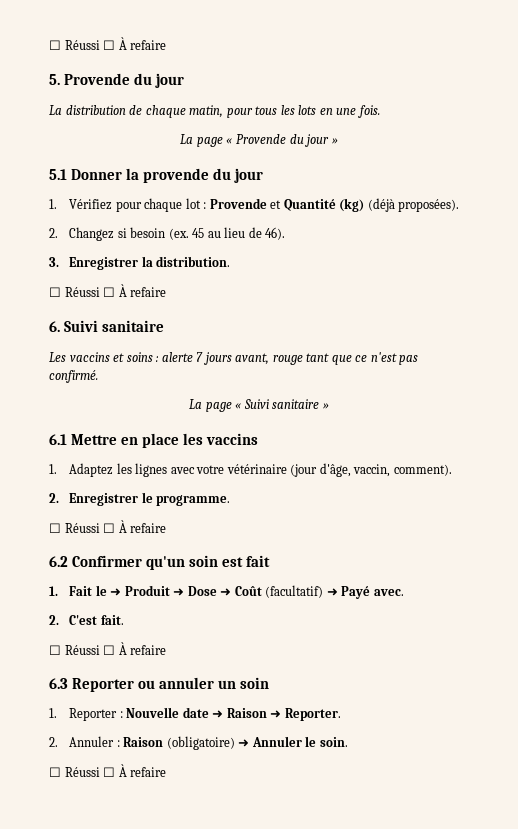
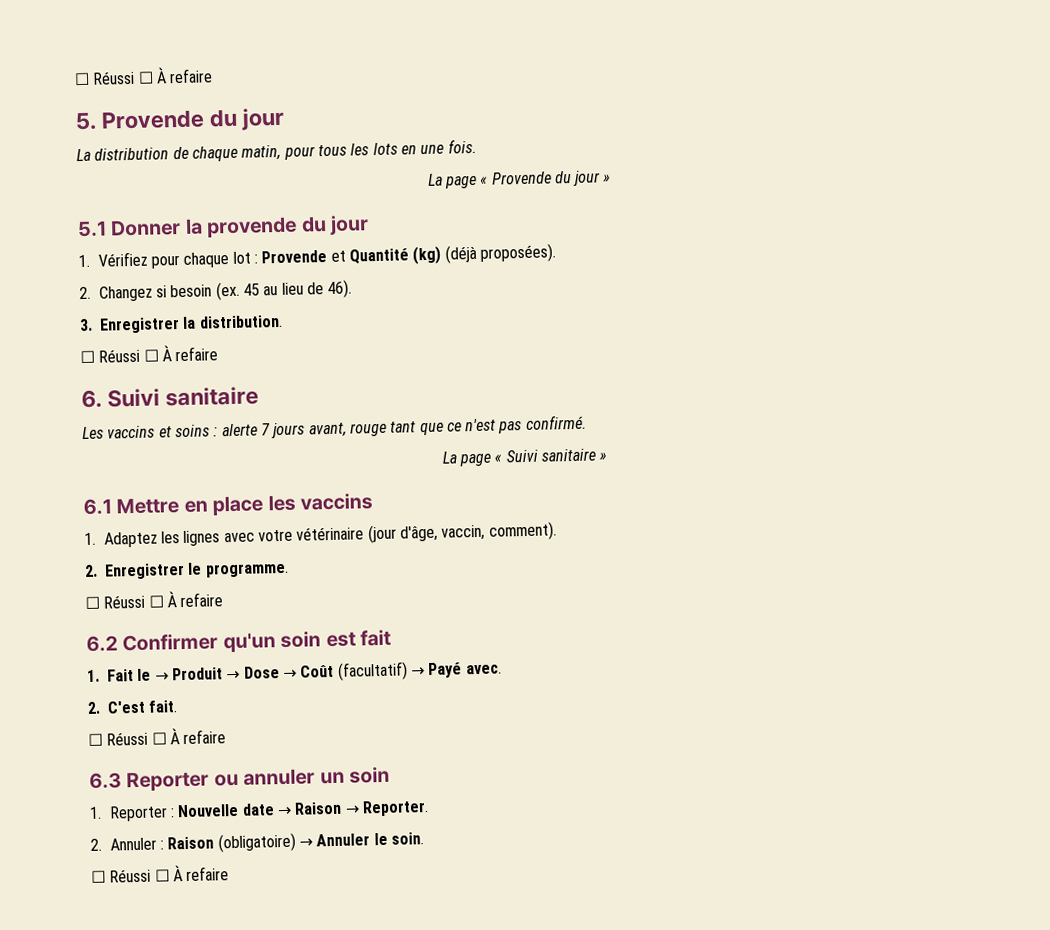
- 1. Fait le ➜ Produit ➜ Dose ➜ Coût (facultatif) ➜ Payé avec.
+ 1. Fait le → Produit → Dose → Coût (facultatif) → Payé avec.
- 1. Reporter : Nouvelle date ➜ Raison ➜ Reporter.
+ 1. Reporter : Nouvelle date → Raison → Reporter.
- 2. Annuler : Raison (obligatoire) ➜ Annuler le soin.
+ 2. Annuler : Raison (obligatoire) → Annuler le soin.

